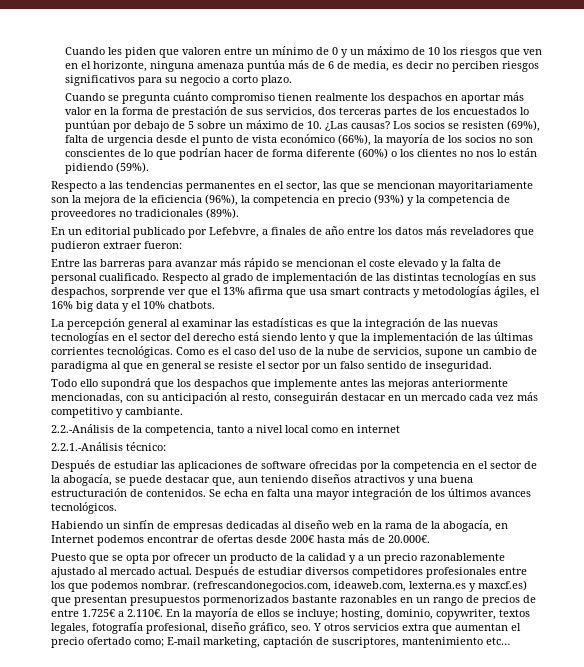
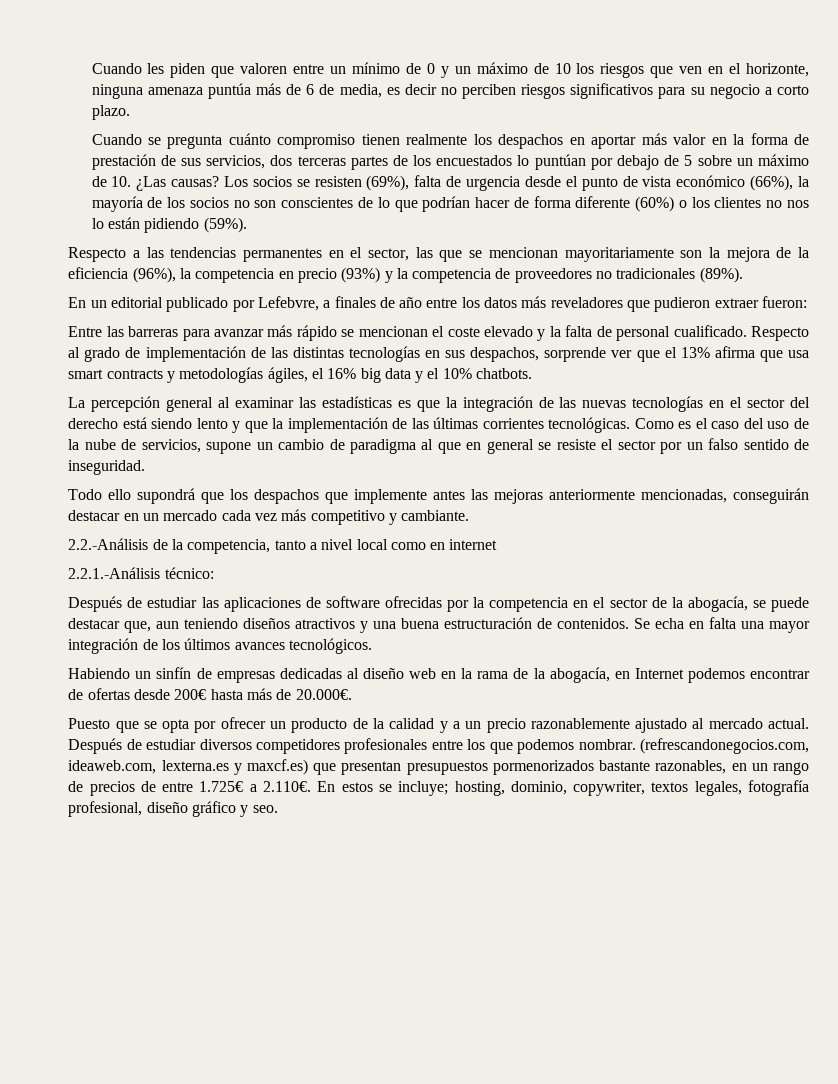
- Todo ello supondrá que los despachos que implemente antes las mejoras anteriormente mencionadas, con su anticipación al resto, conseguirán destacar en un mercado cada vez más competitivo y cambiante.
+ Todo ello supondrá que los despachos que implemente antes las mejoras anteriormente mencionadas, conseguirán destacar en un mercado cada vez más competitivo y cambiante.
- (refrescandonegocios.com, ideaweb.com, lexterna.es y maxcf.es) que presentan presupuestos pormenorizados bastante razonables en un rango de precios de entre 1.725€ a 2.110€. En la mayoría de ellos se incluye; hosting, dominio, copywriter, textos legales, fotografía profesional, diseño gráfico, seo. Y otros servicios extra que aumentan el precio ofertado como; E-mail marketing, captación de suscriptores, mantenimiento etc…
+ (refrescandonegocios.com, ideaweb.com, lexterna.es y maxcf.es) que presentan presupuestos pormenorizados bastante razonables, en un rango de precios de entre 1.725€ a 2.110€. En estos se incluye; hosting, dominio, copywriter, textos legales, fotografía profesional, diseño gráfico y seo.

